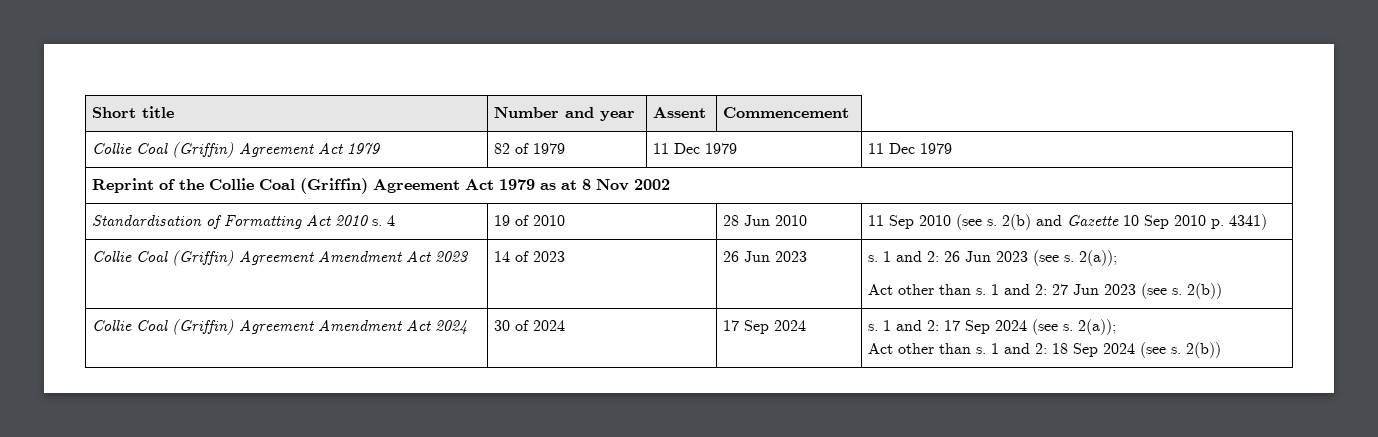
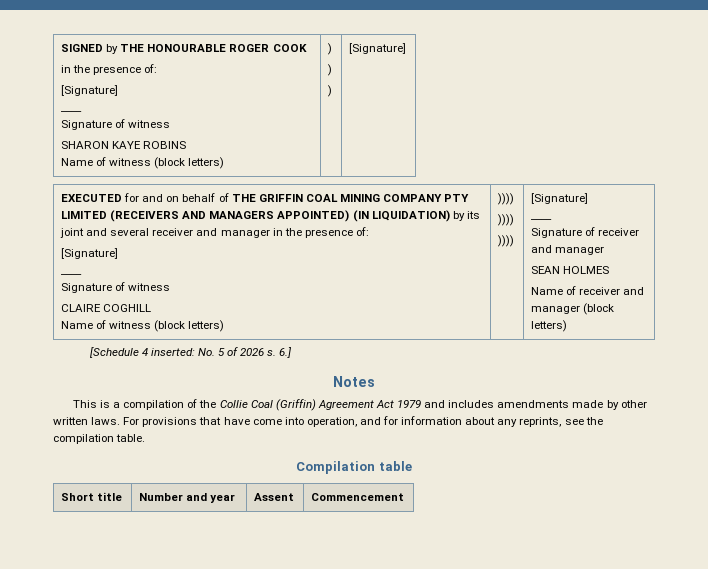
+ SIGNED by THE HONOURABLE ROGER COOK
+ in the presence of:
+ [Signature]
+ ____
+ Signature of witness
+ SHARON KAYE ROBINS
+ Name of witness (block letters) | )
+ )
+ ) | [Signature]
+ EXECUTED for and on behalf of THE GRIFFIN COAL MINING COMPANY PTY LIMITED (RECEIVERS AND MANAGERS APPOINTED) (IN LIQUIDATION) by its joint and several receiver and manager in the presence of:
+ [Signature]
+ ____
+ Signature of witness
+ CLAIRE COGHILL
+ Name of witness (block letters) | ))))
+ ))))
+ )))) | [Signature]
+ ____
+ Signature of receiver and manager
+ SEAN HOLMES
+ Name of receiver and manager (block letters)
+ [Schedule 4 inserted: No. 5 of 2026 s. 6.]
+ Notes
+ This is a compilation of the Collie Coal (Griffin) Agreement Act 1979 and includes amendments made by other written laws. For provisions that have come into operation, and for information about any reprints, see the compilation table.
+ Compilation table
- Collie Coal (Griffin) Agreement Act 1979 | 82 of 1979 | 11 Dec 1979 | 11 Dec 1979
- Reprint of the Collie Coal (Griffin) Agreement Act 1979 as at 8 Nov 2002
- Standardisation of Formatting Act 2010 s. 4 | 19 of 2010 | 28 Jun 2010 | 11 Sep 2010 (see s. 2(b) and Gazette 10 Sep 2010 p. 4341)
- Collie Coal (Griffin) Agreement Amendment Act 2023 | 14 of 2023 | 26 Jun 2023 | s. 1 and 2: 26 Jun 2023 (see s. 2(a));
- Act other than s. 1 and 2: 27 Jun 2023 (see s. 2(b))
- Collie Coal (Griffin) Agreement Amendment Act 2024 | 30 of 2024 | 17 Sep 2024 | s. 1 and 2: 17 Sep 2024 (see s. 2(a));
- Act other than s. 1 and 2: 18 Sep 2024 (see s. 2(b))

